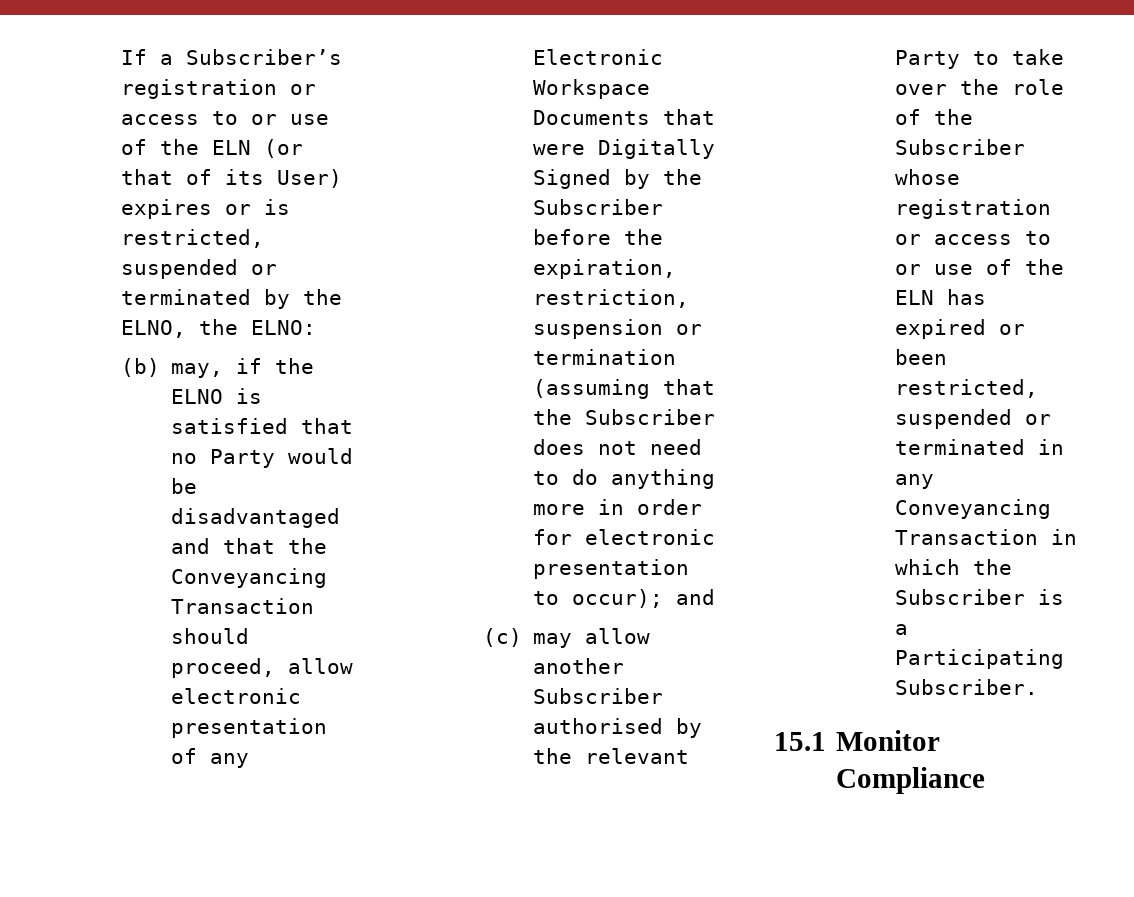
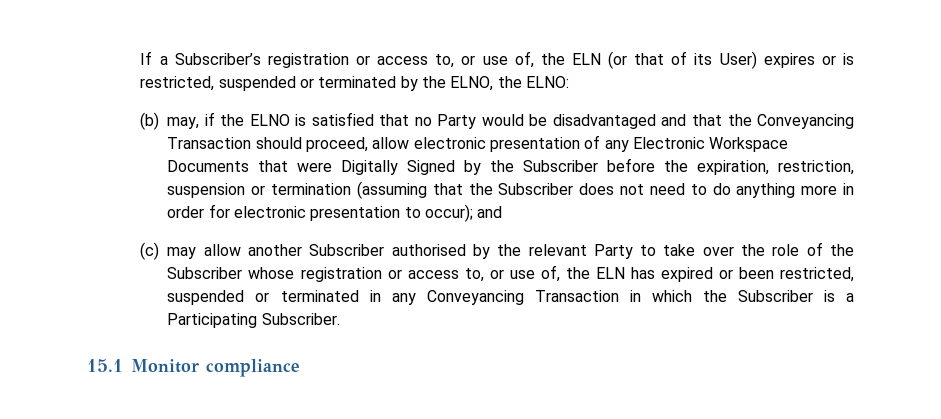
- If a Subscriber’s registration or access to or use of the ELN (or that of its User) expires or is restricted, suspended or terminated by the ELNO, the ELNO:
+ If a Subscriber’s registration or access to, or use of, the ELN (or that of its User) expires or is restricted, suspended or terminated by the ELNO, the ELNO:
- (c) may allow another Subscriber authorised by the relevant Party to take over the role of the Subscriber whose registration or access to or use of the ELN has expired or been restricted, suspended or terminated in any Conveyancing Transaction in which the Subscriber is a Participating Subscriber.
+ (c) may allow another Subscriber authorised by the relevant Party to take over the role of the Subscriber whose registration or access to, or use of, the ELN has expired or been restricted, suspended or terminated in any Conveyancing Transaction in which the Subscriber is a Participating Subscriber.
- 15.1 Monitor Compliance
+ 15.1 Monitor compliance

